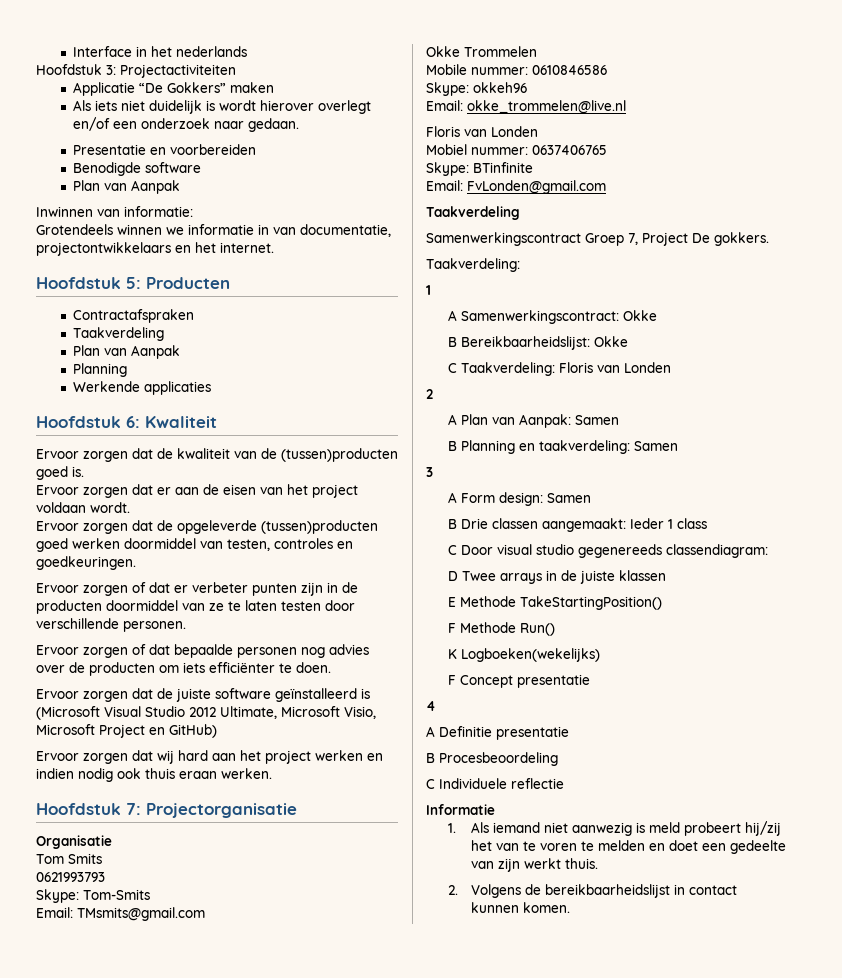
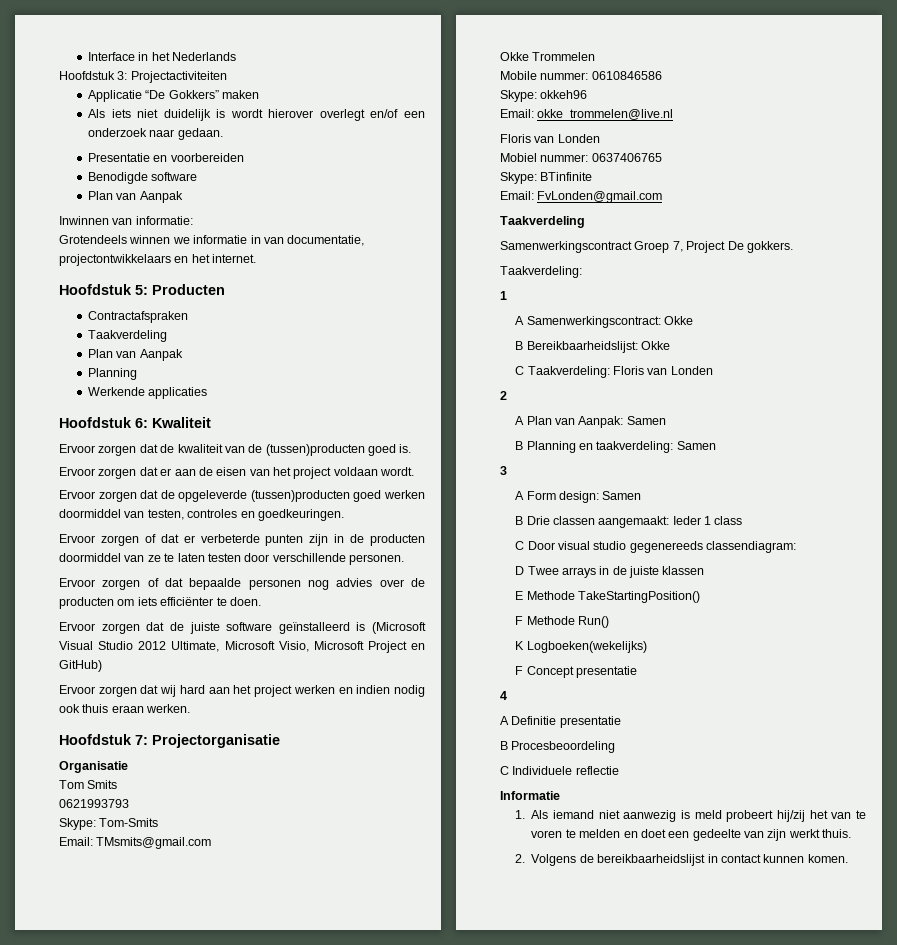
- Interface in het nederlands
+ Interface in het Nederlands
- Ervoor zorgen of dat er verbeter punten zijn in de producten doormiddel van ze te laten testen door verschillende personen.
+ Ervoor zorgen of dat er verbeterde punten zijn in de producten doormiddel van ze te laten testen door verschillende personen.

